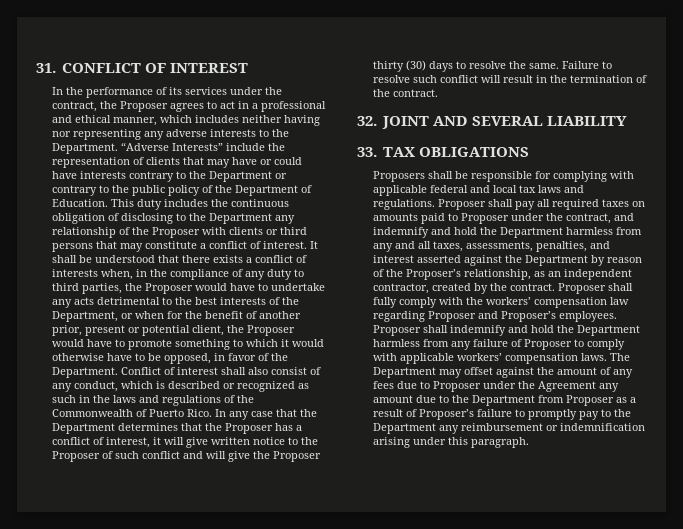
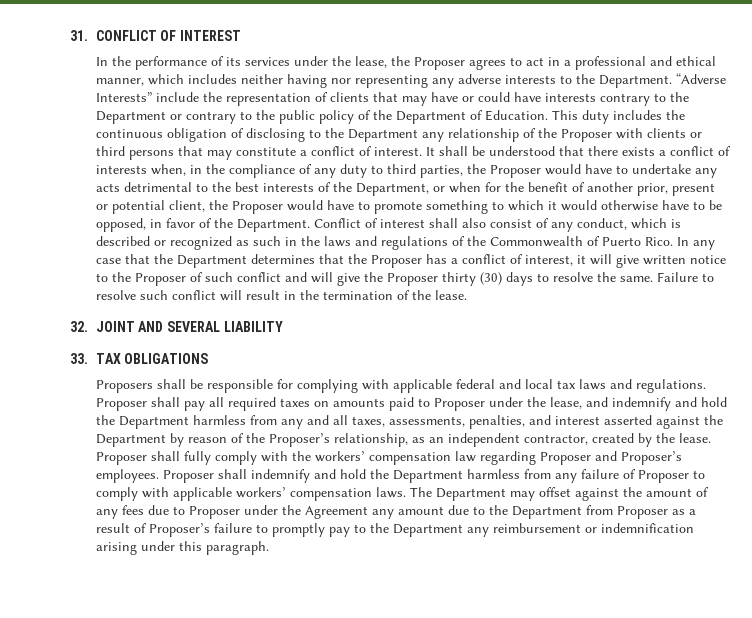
- In the performance of its services under the contract, the Proposer agrees to act in a professional and ethical manner, which includes neither having nor representing any adverse interests to the Department.
+ In the performance of its services under the lease, the Proposer agrees to act in a professional and ethical manner, which includes neither having nor representing any adverse interests to the Department.
- Failure to resolve such conflict will result in the termination of the contract.
+ Failure to resolve such conflict will result in the termination of the lease.
- Proposer shall pay all required taxes on amounts paid to Proposer under the contract, and indemnify and hold the Department harmless from any and all taxes, assessments, penalties, and interest asserted against the Department by reason of the Proposer’s relationship, as an independent contractor, created by the contract.
+ Proposer shall pay all required taxes on amounts paid to Proposer under the lease, and indemnify and hold the Department harmless from any and all taxes, assessments, penalties, and interest asserted against the Department by reason of the Proposer’s relationship, as an independent contractor, created by the lease.

